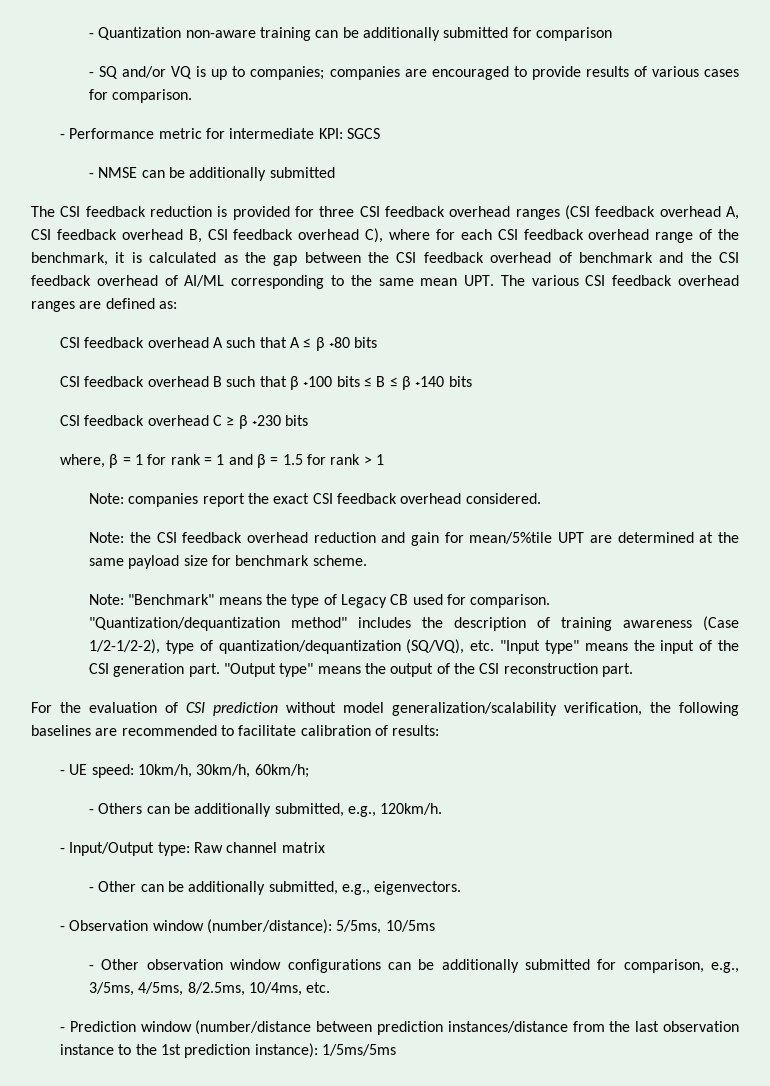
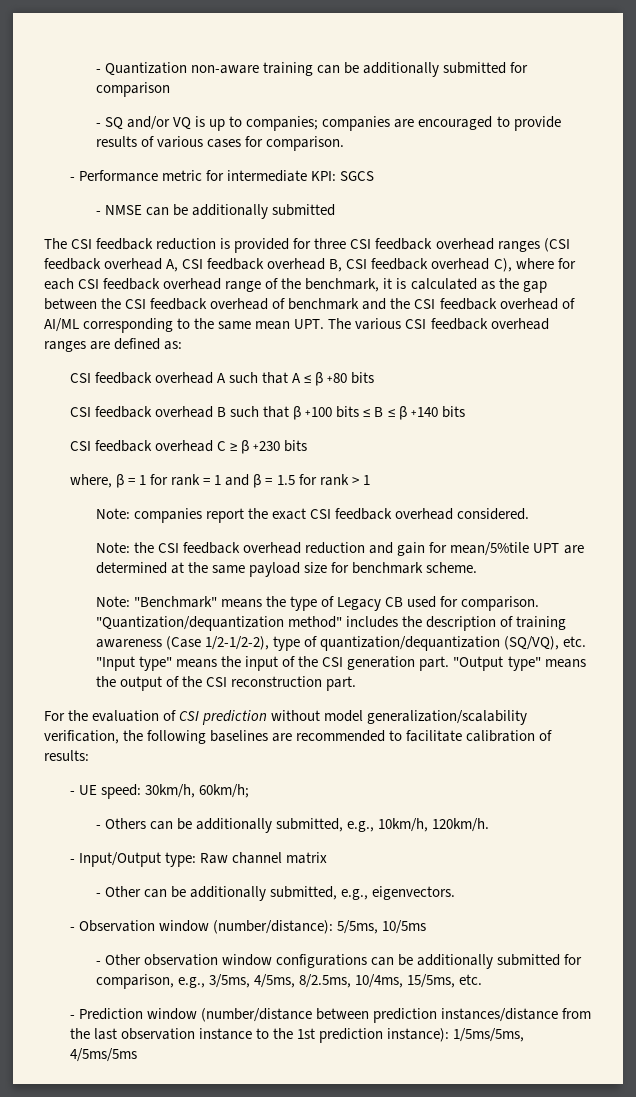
- - UE speed: 10km/h, 30km/h, 60km/h;
+ - UE speed: 30km/h, 60km/h;
- - Others can be additionally submitted, e.g., 120km/h.
+ - Others can be additionally submitted, e.g., 10km/h, 120km/h.
- - Other observation window configurations can be additionally submitted for comparison, e.g., 3/5ms, 4/5ms, 8/2.5ms, 10/4ms, etc.
+ - Other observation window configurations can be additionally submitted for comparison, e.g., 3/5ms, 4/5ms, 8/2.5ms, 10/4ms, 15/5ms, etc.
- - Prediction window (number/distance between prediction instances/distance from the last observation instance to the 1st prediction instance): 1/5ms/5ms
+ - Prediction window (number/distance between prediction instances/distance from the last observation instance to the 1st prediction instance): 1/5ms/5ms, 4/5ms/5ms

